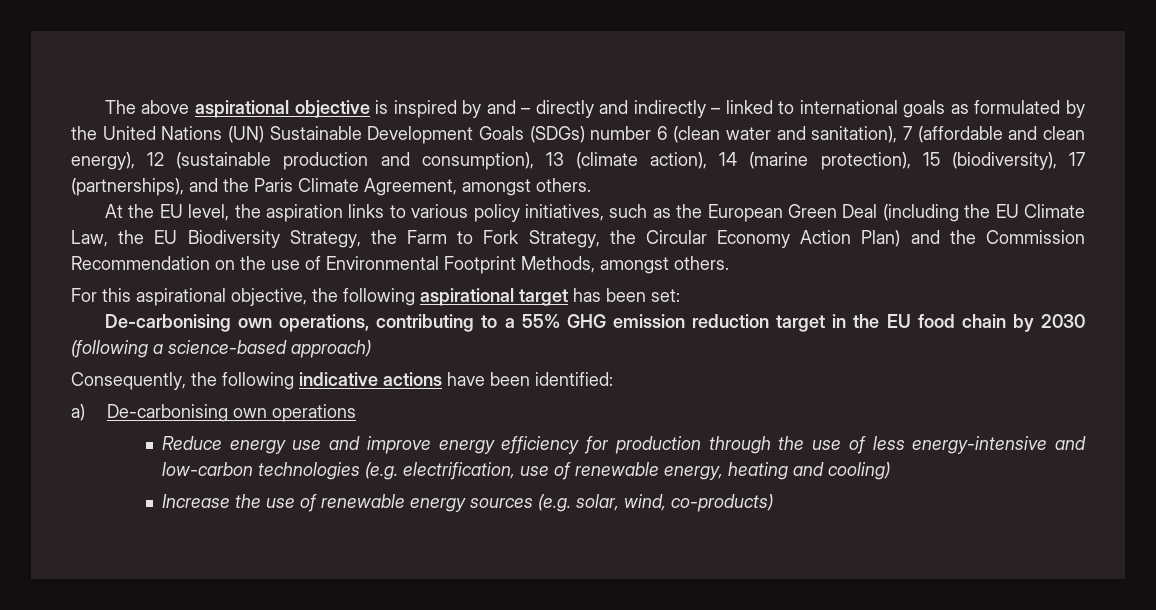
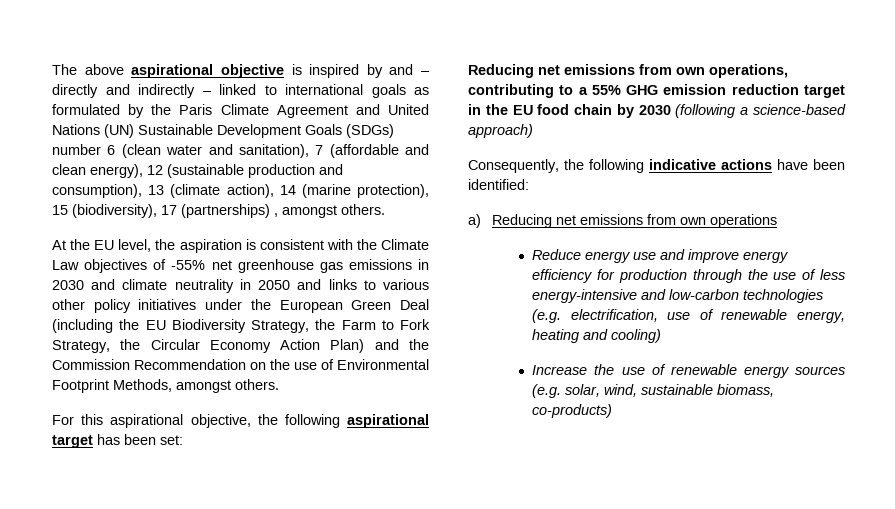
- The above aspirational objective is inspired by and – directly and indirectly – linked to international goals as formulated by the United Nations (UN) Sustainable Development Goals (SDGs) number 6 (clean water and sanitation), 7 (affordable and clean energy), 12 (sustainable production and consumption), 13 (climate action), 14 (marine protection), 15 (biodiversity), 17 (partnerships), and the Paris Climate Agreement, amongst others.
+ The above aspirational objective is inspired by and – directly and indirectly – linked to international goals as formulated by the Paris Climate Agreement and United Nations (UN) Sustainable Development Goals (SDGs) number 6 (clean water and sanitation), 7 (affordable and clean energy), 12 (sustainable production and consumption), 13 (climate action), 14 (marine protection), 15 (biodiversity), 17 (partnerships) , amongst others.
- At the EU level, the aspiration links to various policy initiatives, such as the European Green Deal (including the EU Climate Law, the EU Biodiversity Strategy, the Farm to Fork Strategy, the Circular Economy Action Plan) and the Commission Recommendation on the use of Environmental Footprint Methods, amongst others.
+ At the EU level, the aspiration is consistent with the Climate Law objectives of -55% net greenhouse gas emissions in 2030 and climate neutrality in 2050 and links to various other policy initiatives under the European Green Deal (including the EU Biodiversity Strategy, the Farm to Fork Strategy, the Circular Economy Action Plan) and the Commission Recommendation on the use of Environmental Footprint Methods, amongst others.
- De-carbonising own operations, contributing to a 55% GHG emission reduction target in the EU food chain by 2030 (following a science-based approach)
+ Reducing net emissions from own operations, contributing to a 55% GHG emission reduction target in the EU food chain by 2030 (following a science-based approach)
- a) De-carbonising own operations
+ a) Reducing net emissions from own operations
- Increase the use of renewable energy sources (e.g. solar, wind, co-products)
+ Increase the use of renewable energy sources (e.g. solar, wind, sustainable biomass, co-products)

